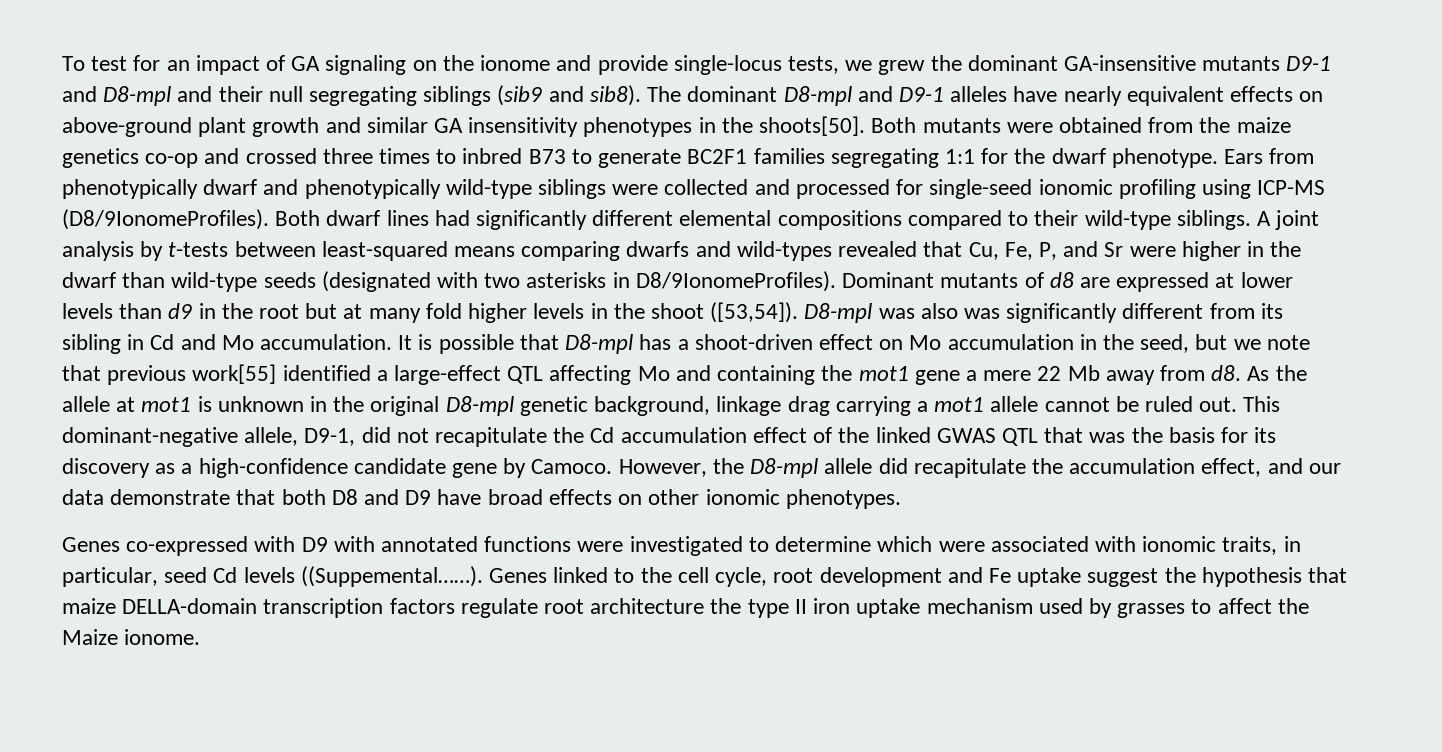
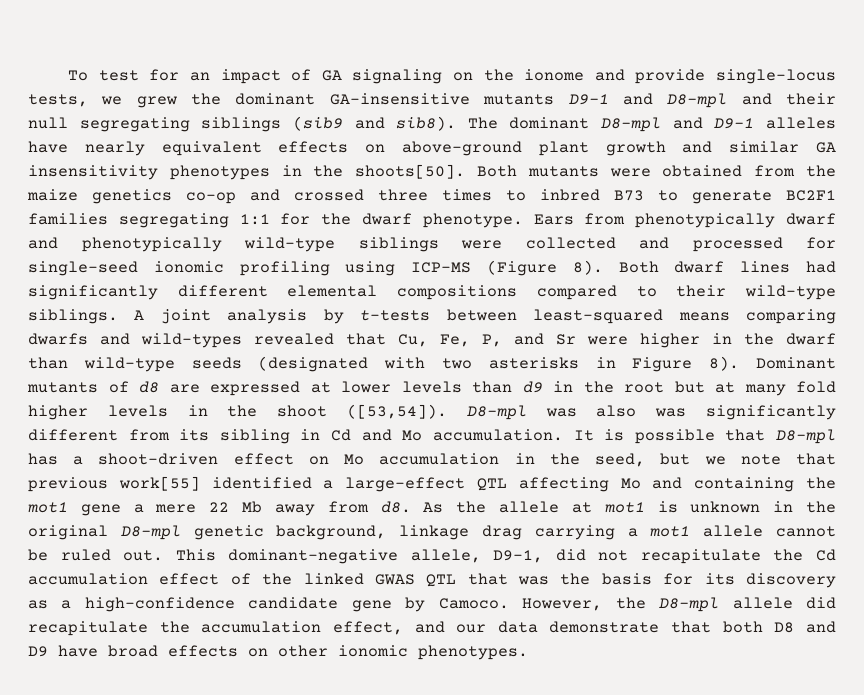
- Ears from phenotypically dwarf and phenotypically wild-type siblings were collected and processed for single-seed ionomic profiling using ICP-MS (D8/9IonomeProfiles).
+ Ears from phenotypically dwarf and phenotypically wild-type siblings were collected and processed for single-seed ionomic profiling using ICP-MS (Figure 8).
- A joint analysis by t-tests between least-squared means comparing dwarfs and wild-types revealed that Cu, Fe, P, and Sr were higher in the dwarf than wild-type seeds (designated with two asterisks in D8/9IonomeProfiles).
+ A joint analysis by t-tests between least-squared means comparing dwarfs and wild-types revealed that Cu, Fe, P, and Sr were higher in the dwarf than wild-type seeds (designated with two asterisks in Figure 8).
- Genes co-expressed with D9 with annotated functions were investigated to determine which were associated with ionomic traits, in particular, seed Cd levels ((Suppemental……). Genes linked to the cell cycle, root development and Fe uptake suggest the hypothesis that maize DELLA-domain transcription factors regulate root architecture the type II iron uptake mechanism used by grasses to affect the Maize ionome.

